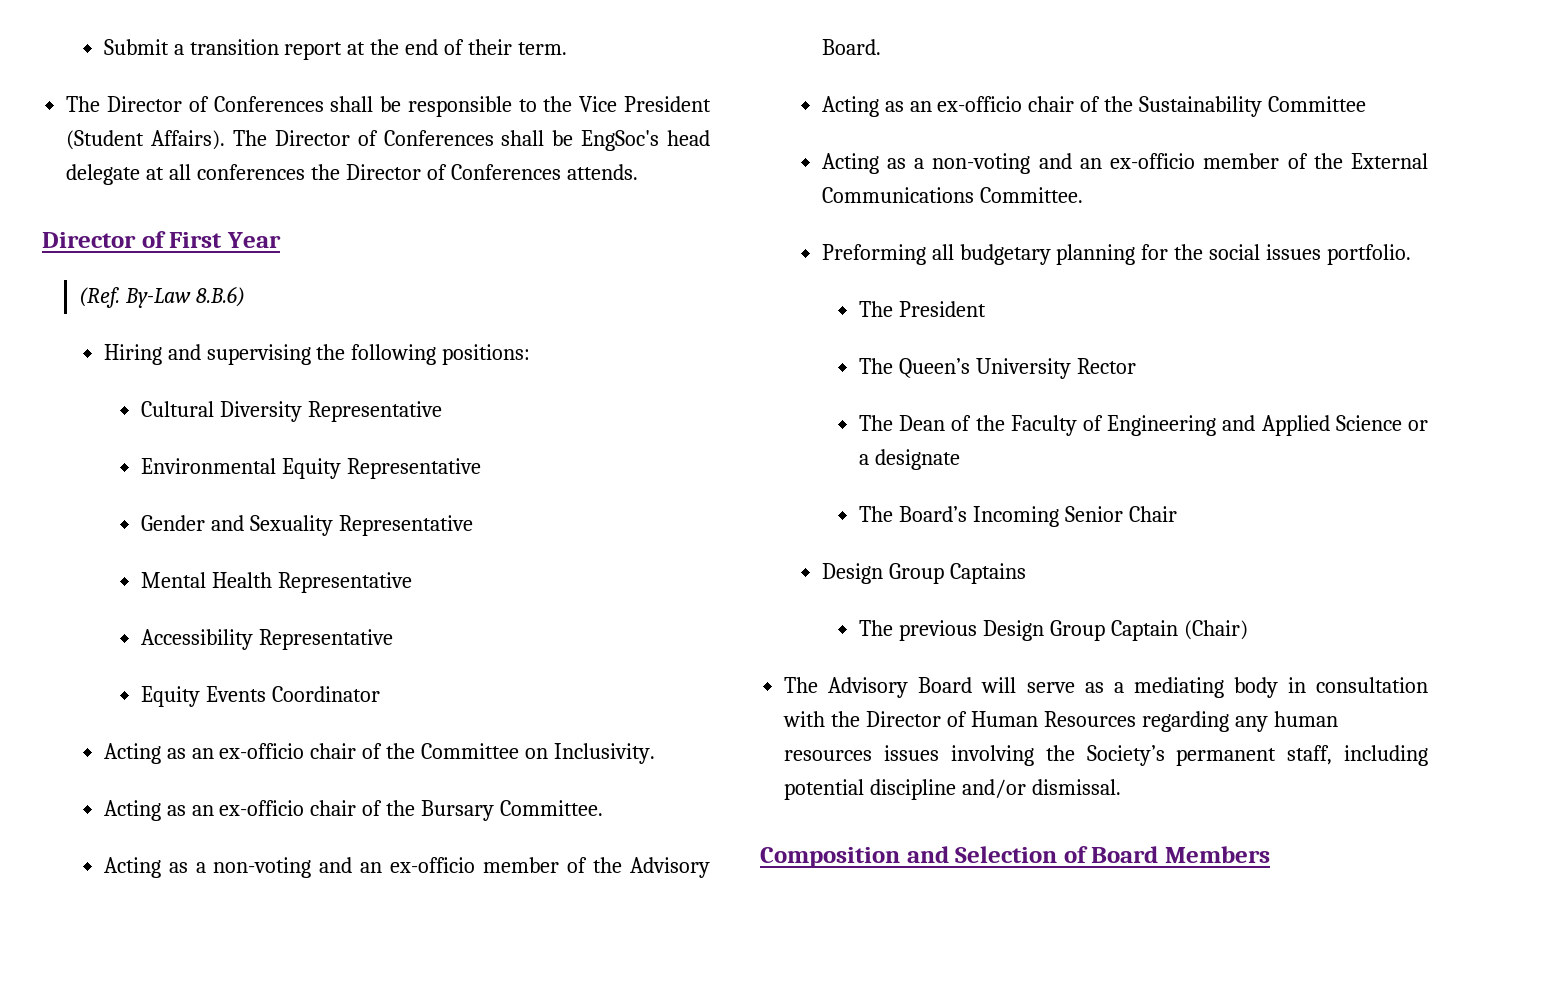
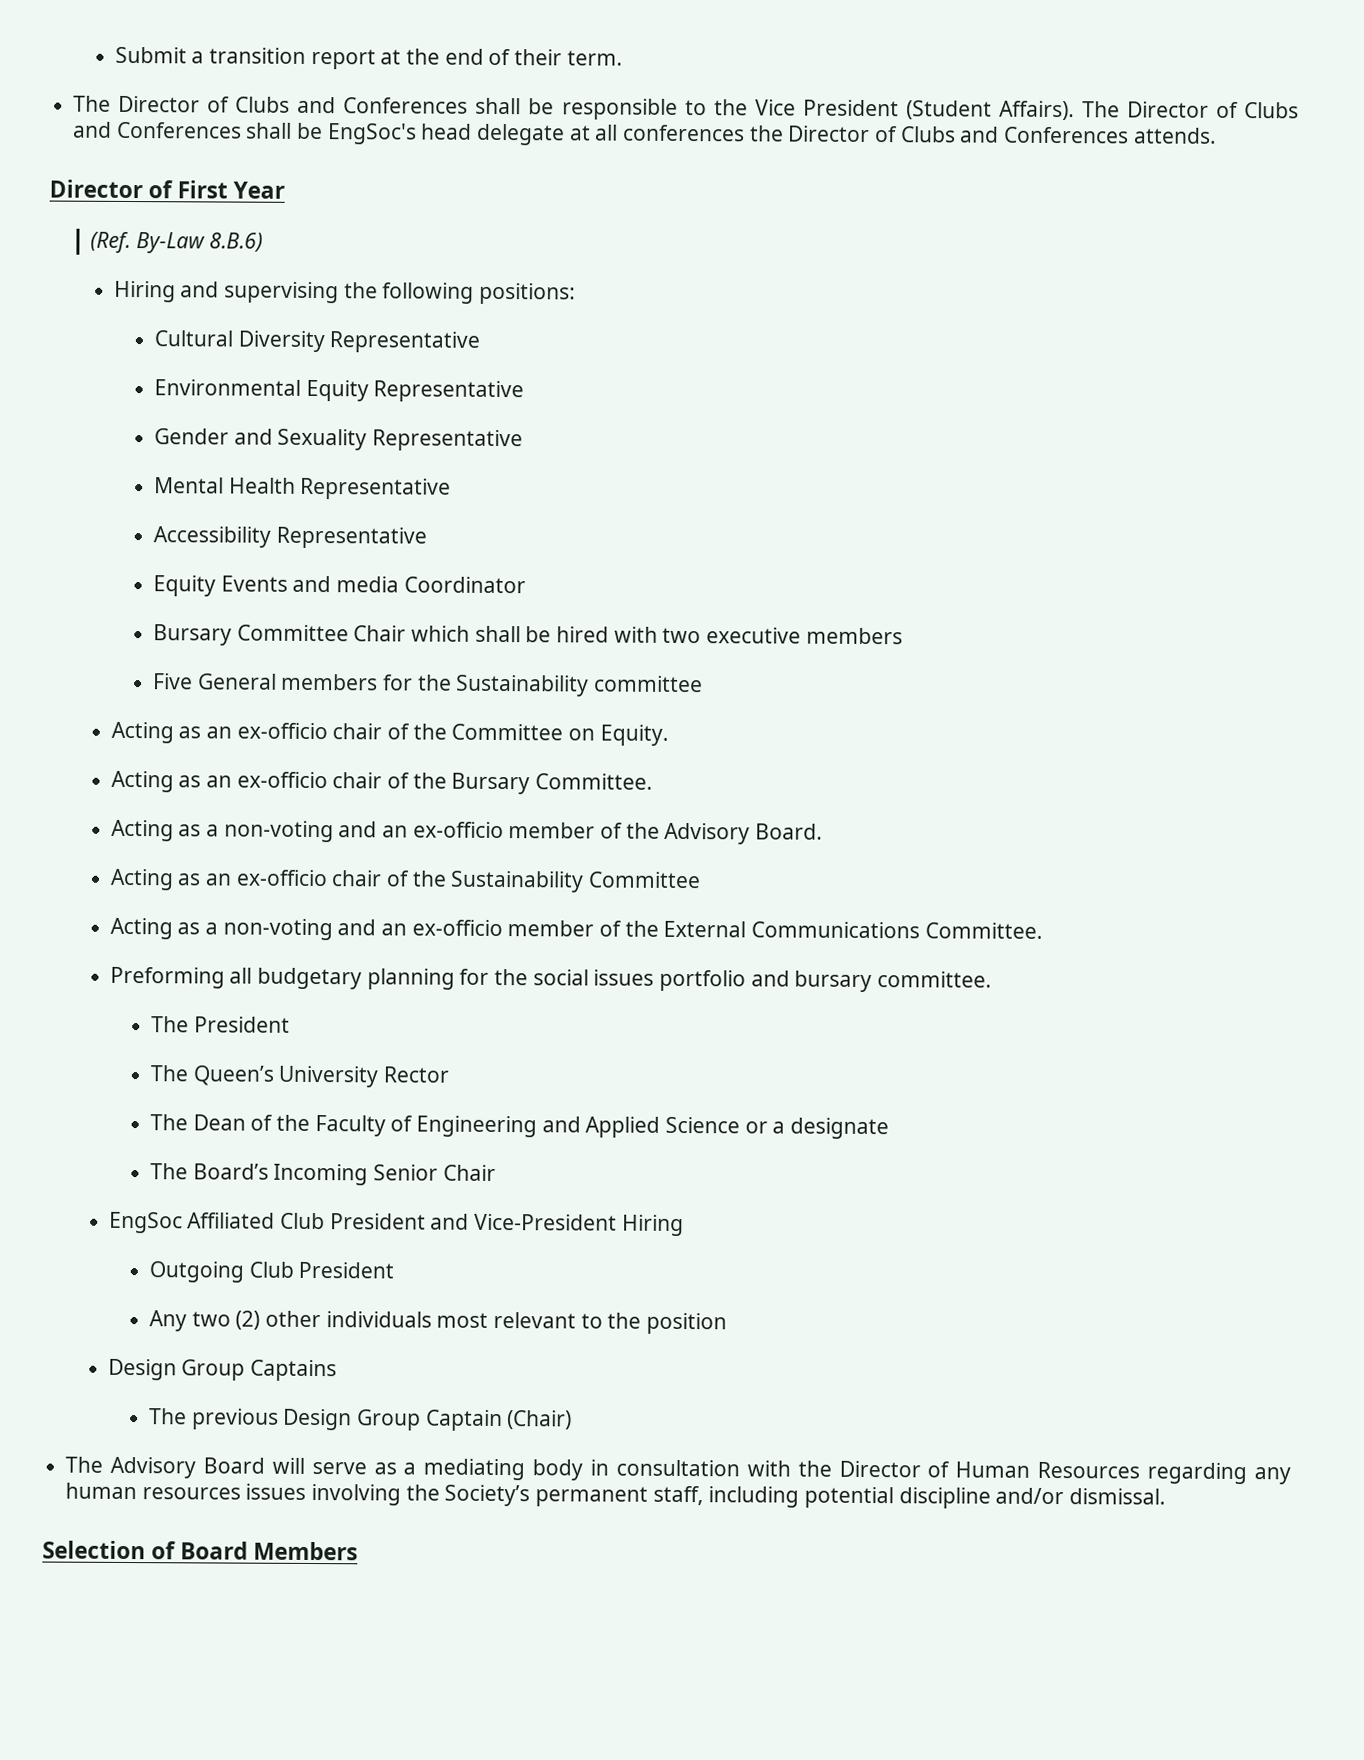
- The Director of Conferences shall be responsible to the Vice President (Student Affairs).
+ The Director of Clubs and Conferences shall be responsible to the Vice President (Student Affairs).
- The Director of Conferences shall be EngSoc's head delegate at all conferences the Director of Conferences attends.
+ The Director of Clubs and Conferences shall be EngSoc's head delegate at all conferences the Director of Clubs and Conferences attends.
- Equity Events Coordinator
+ Equity Events and media Coordinator
+ Bursary Committee Chair which shall be hired with two executive members
+ Five General members for the Sustainability committee
- Acting as an ex-officio chair of the Committee on Inclusivity.
+ Acting as an ex-officio chair of the Committee on Equity.
- Preforming all budgetary planning for the social issues portfolio.
+ Preforming all budgetary planning for the social issues portfolio and bursary committee.
+ EngSoc Affiliated Club President and Vice-President Hiring
+ Outgoing Club President
+ Any two (2) other individuals most relevant to the position
- Composition and Selection of Board Members
+ Selection of Board Members

